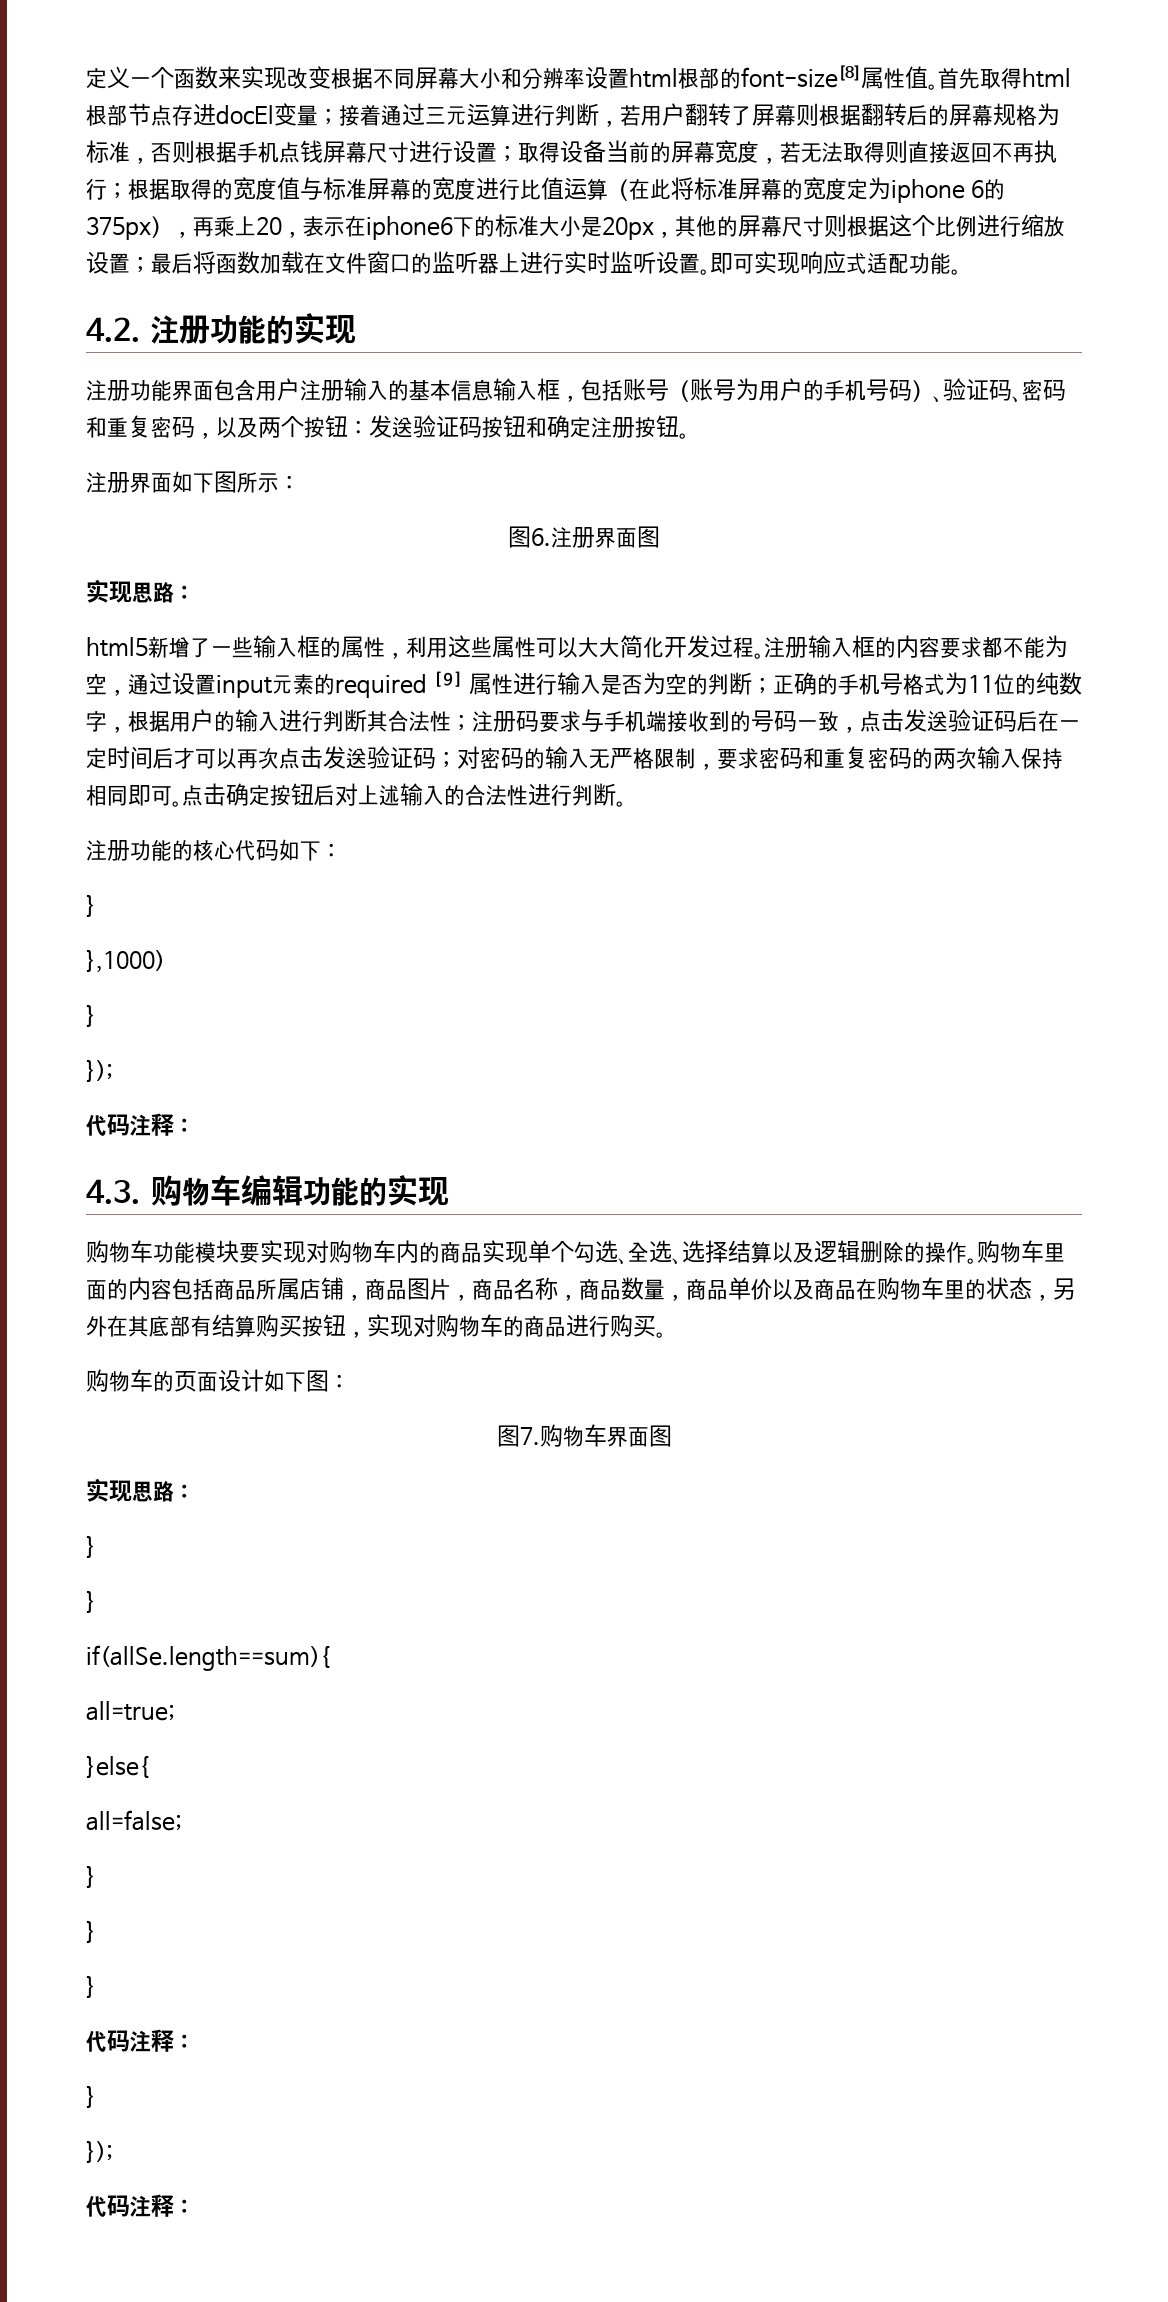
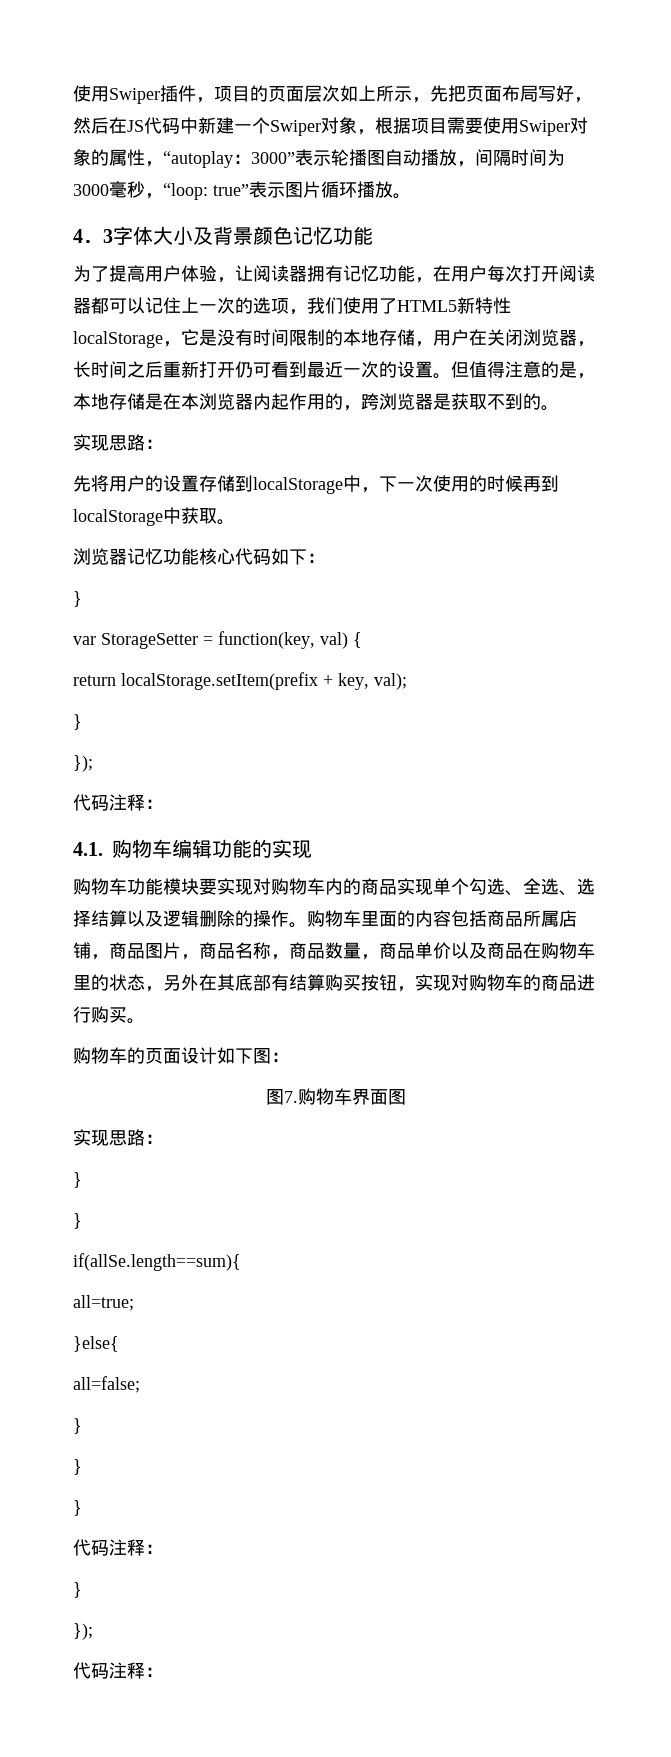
- 定义一个函数来实现改变根据不同屏幕大小和分辨率设置html根部的font-size[8]属性值。首先取得html根部节点存进docEl变量；接着通过三元运算进行判断，若用户翻转了屏幕则根据翻转后的屏幕规格为标准，否则根据手机点钱屏幕尺寸进行设置；取得设备当前的屏幕宽度，若无法取得则直接返回不再执行；根据取得的宽度值与标准屏幕的宽度进行比值运算（在此将标准屏幕的宽度定为iphone 6的375px），再乘上20，表示在iphone6下的标准大小是20px，其他的屏幕尺寸则根据这个比例进行缩放设置；最后将函数加载在文件窗口的监听器上进行实时监听设置。即可实现响应式适配功能。
- 4.2.注册功能的实现
- 注册功能界面包含用户注册输入的基本信息输入框，包括账号（账号为用户的手机号码）、验证码、密码和重复密码，以及两个按钮：发送验证码按钮和确定注册按钮。
- 注册界面如下图所示：
- 图6.注册界面图
+ 使用Swiper插件，项目的页面层次如上所示，先把页面布局写好，然后在JS代码中新建一个Swiper对象，根据项目需要使用Swiper对象的属性，“autoplay：3000”表示轮播图自动播放，间隔时间为3000毫秒，“loop: true”表示图片循环播放。
+ 4．3字体大小及背景颜色记忆功能
+ 为了提高用户体验，让阅读器拥有记忆功能，在用户每次打开阅读器都可以记住上一次的选项，我们使用了HTML5新特性localStorage，它是没有时间限制的本地存储，用户在关闭浏览器，长时间之后重新打开仍可看到最近一次的设置。但值得注意的是，本地存储是在本浏览器内起作用的，跨浏览器是获取不到的。
  实现思路：
- html5新增了一些输入框的属性，利用这些属性可以大大简化开发过程。注册输入框的内容要求都不能为空，通过设置input元素的required［９］属性进行输入是否为空的判断；正确的手机号格式为11位的纯数字，根据用户的输入进行判断其合法性；注册码要求与手机端接收到的号码一致，点击发送验证码后在一定时间后才可以再次点击发送验证码；对密码的输入无严格限制，要求密码和重复密码的两次输入保持相同即可。点击确定按钮后对上述输入的合法性进行判断。
- 注册功能的核心代码如下：
+ 先将用户的设置存储到localStorage中，下一次使用的时候再到localStorage中获取。
+ 浏览器记忆功能核心代码如下：
- },1000)
+ var StorageSetter = function(key, val) {
+ return localStorage.setItem(prefix + key, val);
- 4.3.购物车编辑功能的实现
+ 4.1.购物车编辑功能的实现

